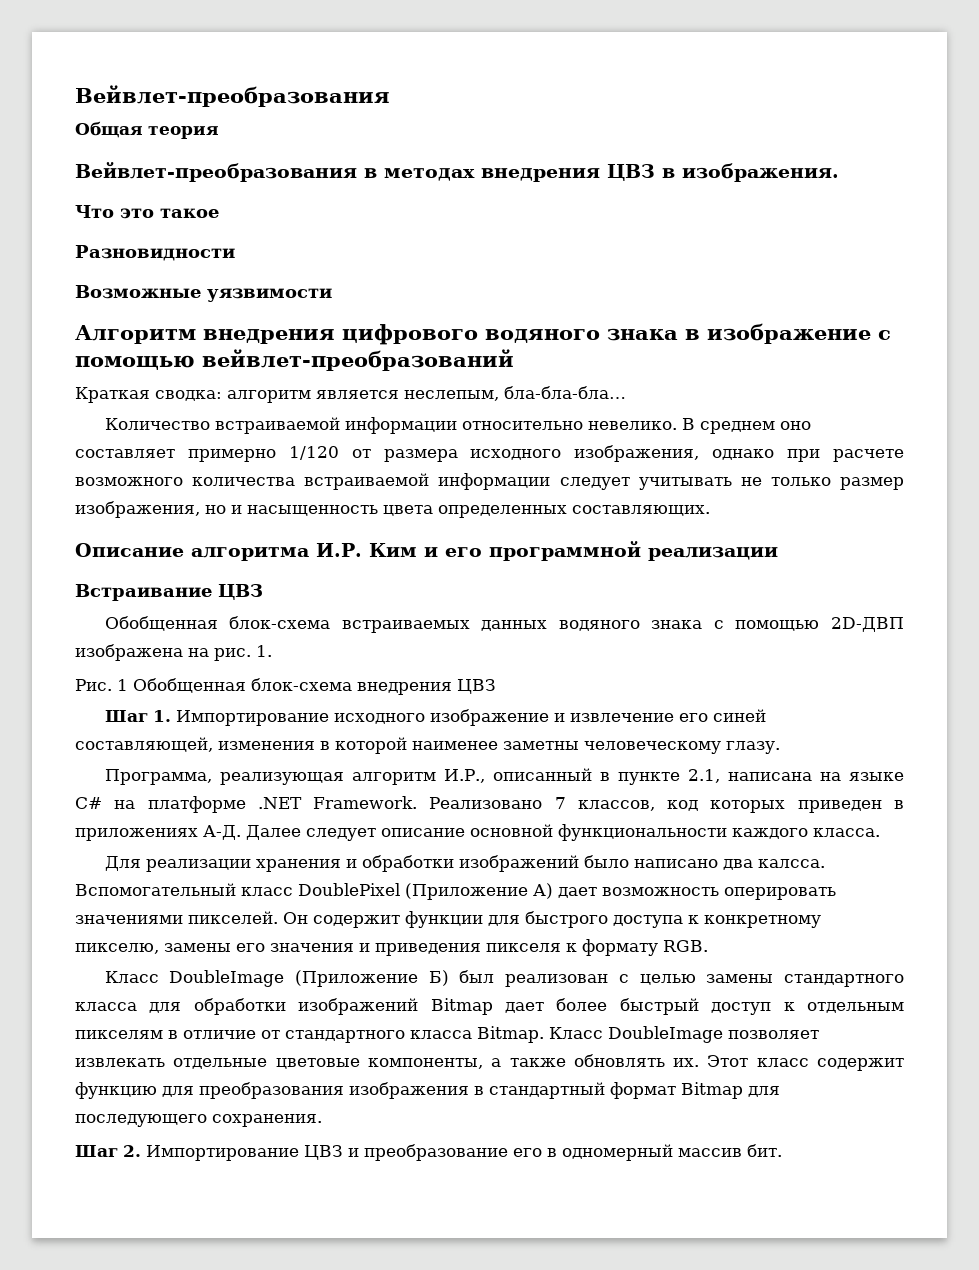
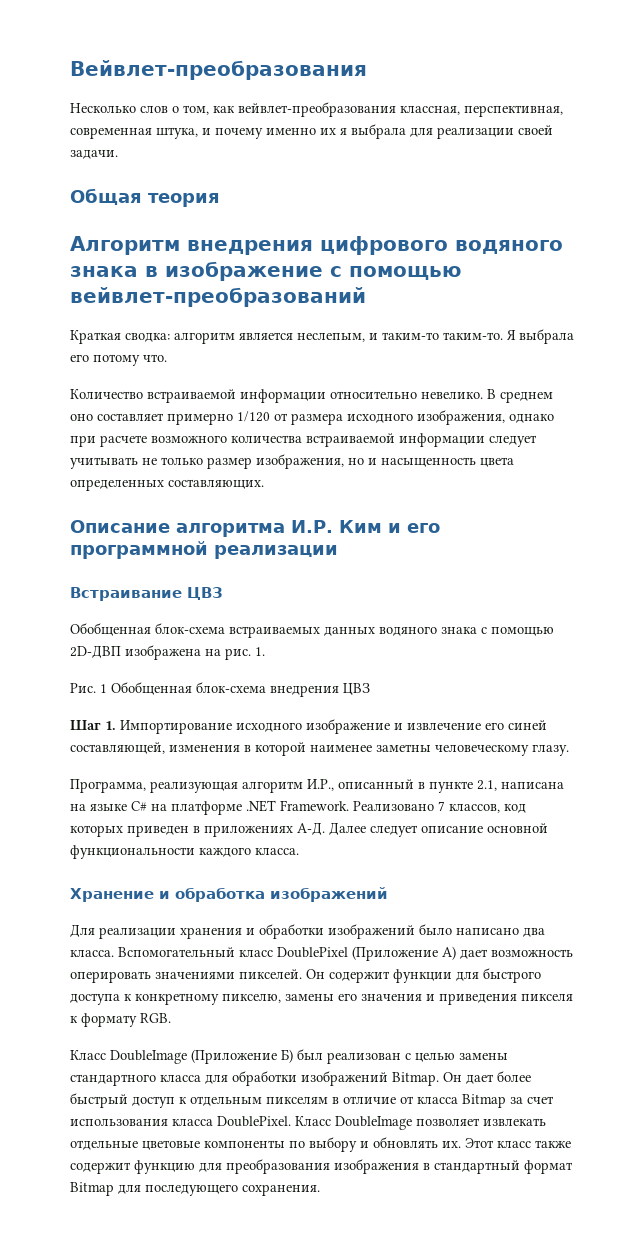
+ Несколько слов о том, как вейвлет-преобразования классная, перспективная, современная штука, и почему именно их я выбрала для реализации своей задачи.
  Общая теория
- Вейвлет-преобразования в методах внедрения ЦВЗ в изображения.
- Что это такое
- Разновидности
- Возможные уязвимости
- Краткая сводка: алгоритм является неслепым, бла-бла-бла…
+ Краткая сводка: алгоритм является неслепым, и таким-то таким-то. Я выбрала его потому что.
+ Хранение и обработка изображений
- Для реализации хранения и обработки изображений было написано два калсса.
+ Для реализации хранения и обработки изображений было написано два класса.
- Класс DoubleImage (Приложение Б) был реализован с целью замены стандартного класса для обработки изображений Bitmap дает более быстрый доступ к отдельным пикселям в отличие от стандартного класса Bitmap.
+ Класс DoubleImage (Приложение Б) был реализован с целью замены стандартного класса для обработки изображений Bitmap. Он дает более быстрый доступ к отдельным пикселям в отличие от класса Bitmap за счет использования класса DoublePixel.
- Класс DoubleImage позволяет извлекать отдельные цветовые компоненты, а также обновлять их.
+ Класс DoubleImage позволяет извлекать отдельные цветовые компоненты по выбору и обновлять их.
- Этот класс содержит функцию для преобразования изображения в стандартный формат Bitmap для последующего сохранения.
+ Этот класс также содержит функцию для преобразования изображения в стандартный формат Bitmap для последующего сохранения.
- Шаг 2. Импортирование ЦВЗ и преобразование его в одномерный массив бит.

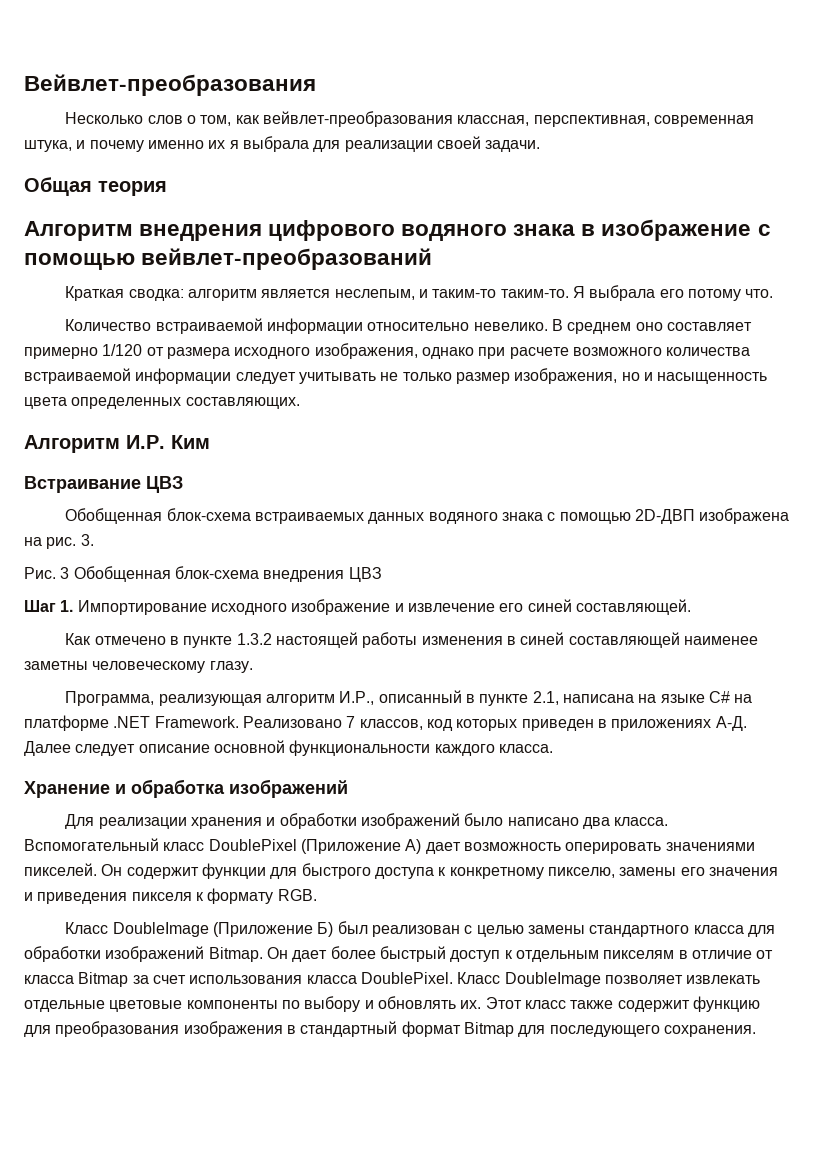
- Описание алгоритма И.Р. Ким и его программной реализации
+ Алгоритм И.Р. Ким
- Обобщенная блок-схема встраиваемых данных водяного знака с помощью 2D-ДВП изображена на рис. 1.
+ Обобщенная блок-схема встраиваемых данных водяного знака с помощью 2D-ДВП изображена на рис. 3.
- Рис. 1 Обобщенная блок-схема внедрения ЦВЗ
+ Рис. 3 Обобщенная блок-схема внедрения ЦВЗ
- Шаг 1. Импортирование исходного изображение и извлечение его синей составляющей, изменения в которой наименее заметны человеческому глазу.
+ Шаг 1. Импортирование исходного изображение и извлечение его синей составляющей.
+ Как отмечено в пункте 1.3.2 настоящей работы изменения в синей составляющей наименее заметны человеческому глазу.

